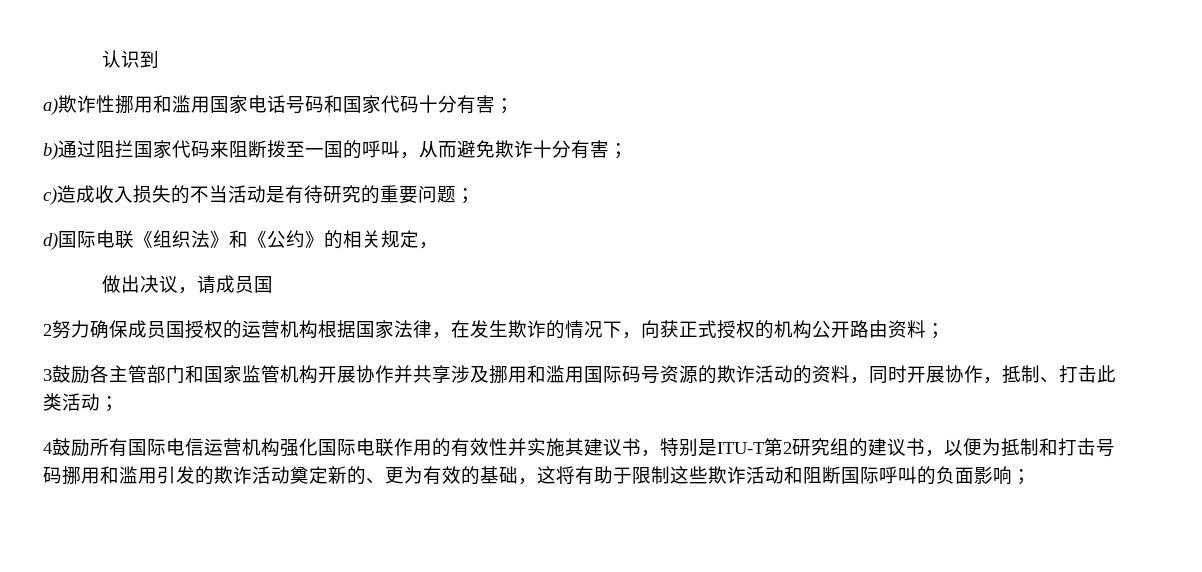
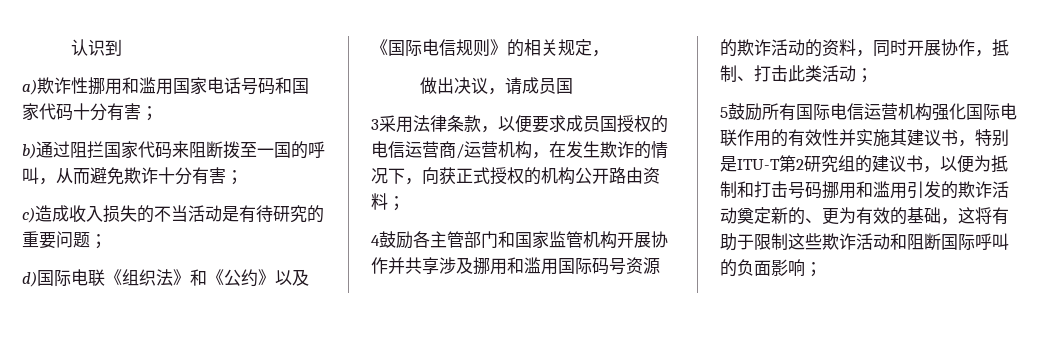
- d)国际电联《组织法》和《公约》的相关规定，
+ d)国际电联《组织法》和《公约》以及《国际电信规则》的相关规定，
- 2努力确保成员国授权的运营机构根据国家法律，在发生欺诈的情况下，向获正式授权的机构公开路由资料；
+ 3采用法律条款，以便要求成员国授权的电信运营商/运营机构，在发生欺诈的情况下，向获正式授权的机构公开路由资料；
- 3鼓励各主管部门和国家监管机构开展协作并共享涉及挪用和滥用国际码号资源的欺诈活动的资料，同时开展协作，抵制、打击此类活动；
+ 4鼓励各主管部门和国家监管机构开展协作并共享涉及挪用和滥用国际码号资源的欺诈活动的资料，同时开展协作，抵制、打击此类活动；
- 4鼓励所有国际电信运营机构强化国际电联作用的有效性并实施其建议书，特别是ITU-T第2研究组的建议书，以便为抵制和打击号码挪用和滥用引发的欺诈活动奠定新的、更为有效的基础，这将有助于限制这些欺诈活动和阻断国际呼叫的负面影响；
+ 5鼓励所有国际电信运营机构强化国际电联作用的有效性并实施其建议书，特别是ITU-T第2研究组的建议书，以便为抵制和打击号码挪用和滥用引发的欺诈活动奠定新的、更为有效的基础，这将有助于限制这些欺诈活动和阻断国际呼叫的负面影响；

